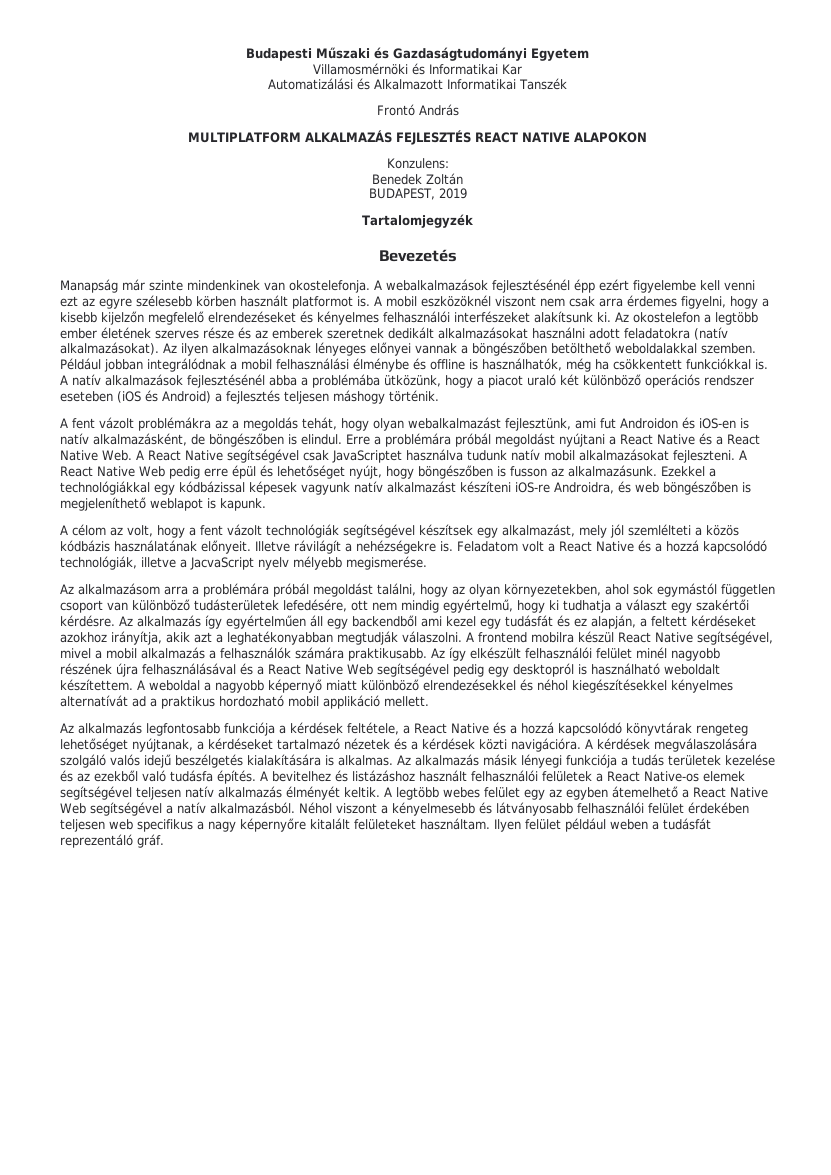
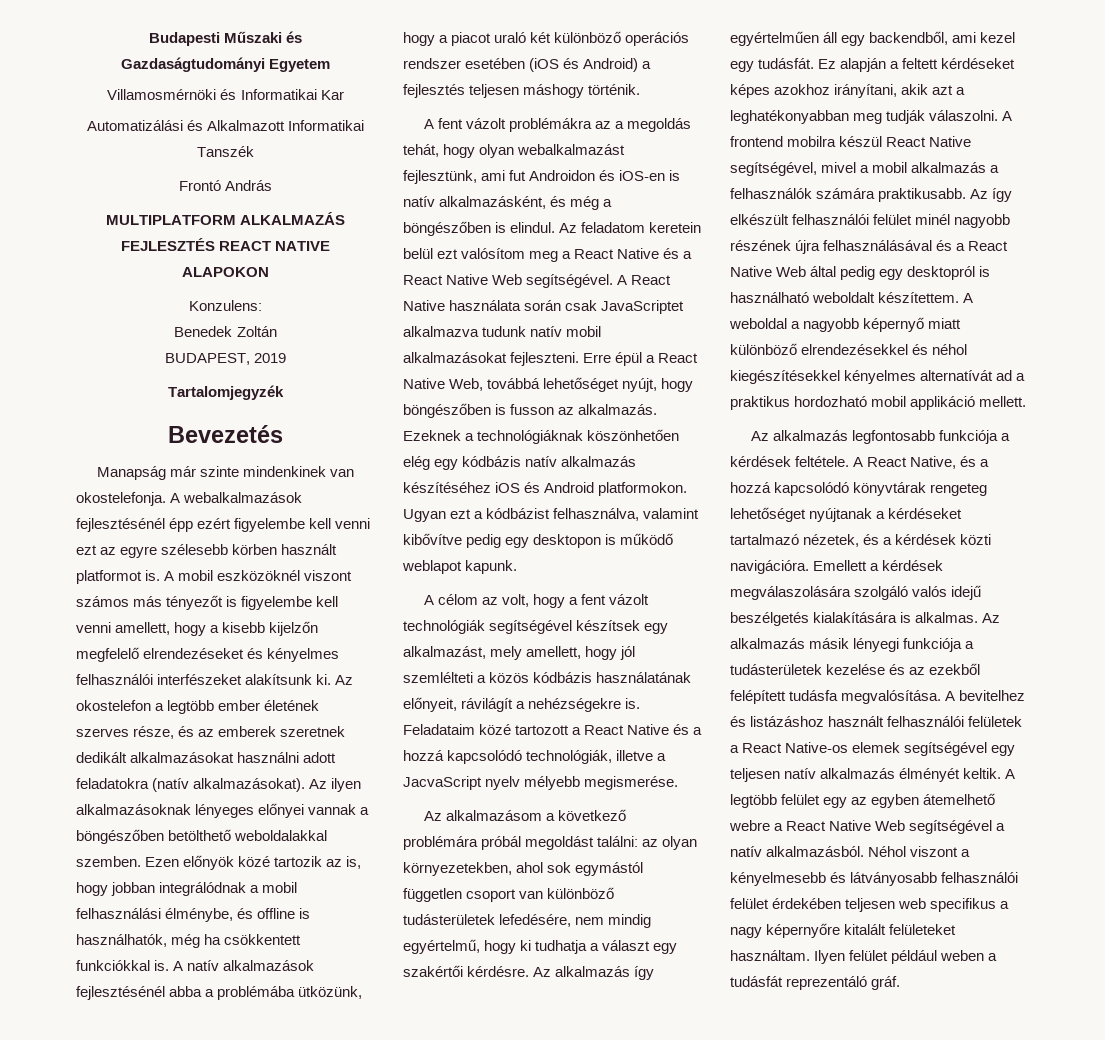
- A mobil eszközöknél viszont nem csak arra érdemes figyelni, hogy a kisebb kijelzőn megfelelő elrendezéseket és kényelmes felhasználói interfészeket alakítsunk ki.
+ A mobil eszközöknél viszont számos más tényezőt is figyelembe kell venni amellett, hogy a kisebb kijelzőn megfelelő elrendezéseket és kényelmes felhasználói interfészeket alakítsunk ki.
- Az okostelefon a legtöbb ember életének szerves része és az emberek szeretnek dedikált alkalmazásokat használni adott feladatokra (natív alkalmazásokat).
+ Az okostelefon a legtöbb ember életének szerves része, és az emberek szeretnek dedikált alkalmazásokat használni adott feladatokra (natív alkalmazásokat).
- Például jobban integrálódnak a mobil felhasználási élménybe és offline is használhatók, még ha csökkentett funkciókkal is.
+ Ezen előnyök közé tartozik az is, hogy jobban integrálódnak a mobil felhasználási élménybe, és offline is használhatók, még ha csökkentett funkciókkal is.
- A natív alkalmazások fejlesztésénél abba a problémába ütközünk, hogy a piacot uraló két különböző operációs rendszer eseteben (iOS és Android) a fejlesztés teljesen máshogy történik.
+ A natív alkalmazások fejlesztésénél abba a problémába ütközünk, hogy a piacot uraló két különböző operációs rendszer esetében (iOS és Android) a fejlesztés teljesen máshogy történik.
- A fent vázolt problémákra az a megoldás tehát, hogy olyan webalkalmazást fejlesztünk, ami fut Androidon és iOS-en is natív alkalmazásként, de böngészőben is elindul. Erre a problémára próbál megoldást nyújtani a React Native és a React Native Web. A React Native segítségével csak JavaScriptet használva tudunk natív mobil alkalmazásokat fejleszteni.
+ A fent vázolt problémákra az a megoldás tehát, hogy olyan webalkalmazást fejlesztünk, ami fut Androidon és iOS-en is natív alkalmazásként, és még a böngészőben is elindul. Az feladatom keretein belül ezt valósítom meg a React Native és a React Native Web segítségével. A React Native használata során csak JavaScriptet alkalmazva tudunk natív mobil alkalmazásokat fejleszteni.
- A React Native Web pedig erre épül és lehetőséget nyújt, hogy böngészőben is fusson az alkalmazásunk. Ezekkel a technológiákkal egy kódbázissal képesek vagyunk natív alkalmazást készíteni iOS-re Androidra, és web böngészőben is megjeleníthető weblapot is kapunk.
+ Erre épül a React Native Web, továbbá lehetőséget nyújt, hogy böngészőben is fusson az alkalmazás. Ezeknek a technológiáknak köszönhetően elég egy kódbázis natív alkalmazás készítéséhez iOS és Android platformokon. Ugyan ezt a kódbázist felhasználva, valamint kibővítve pedig egy desktopon is működő weblapot kapunk.
- A célom az volt, hogy a fent vázolt technológiák segítségével készítsek egy alkalmazást, mely jól szemlélteti a közös kódbázis használatának előnyeit. Illetve rávilágít a nehézségekre is.
+ A célom az volt, hogy a fent vázolt technológiák segítségével készítsek egy alkalmazást, mely amellett, hogy jól szemlélteti a közös kódbázis használatának előnyeit, rávilágít a nehézségekre is.
- Feladatom volt a React Native és a hozzá kapcsolódó technológiák, illetve a JacvaScript nyelv mélyebb megismerése.
+ Feladataim közé tartozott a React Native és a hozzá kapcsolódó technológiák, illetve a JacvaScript nyelv mélyebb megismerése.
- Az alkalmazásom arra a problémára próbál megoldást találni, hogy az olyan környezetekben, ahol sok egymástól független csoport van különböző tudásterületek lefedésére, ott nem mindig egyértelmű, hogy ki tudhatja a választ egy szakértői kérdésre.
+ Az alkalmazásom a következő problémára próbál megoldást találni: az olyan környezetekben, ahol sok egymástól független csoport van különböző tudásterületek lefedésére, nem mindig egyértelmű, hogy ki tudhatja a választ egy szakértői kérdésre.
- Az alkalmazás így egyértelműen áll egy backendből ami kezel egy tudásfát és ez alapján, a feltett kérdéseket azokhoz irányítja, akik azt a leghatékonyabban megtudják válaszolni.
+ Az alkalmazás így egyértelműen áll egy backendből, ami kezel egy tudásfát. Ez alapján a feltett kérdéseket képes azokhoz irányítani, akik azt a leghatékonyabban meg tudják válaszolni.
- Az így elkészült felhasználói felület minél nagyobb részének újra felhasználásával és a React Native Web segítségével pedig egy desktopról is használható weboldalt készítettem.
+ Az így elkészült felhasználói felület minél nagyobb részének újra felhasználásával és a React Native Web által pedig egy desktopról is használható weboldalt készítettem.
- Az alkalmazás legfontosabb funkciója a kérdések feltétele, a React Native és a hozzá kapcsolódó könyvtárak rengeteg lehetőséget nyújtanak, a kérdéseket tartalmazó nézetek és a kérdések közti navigációra.
+ Az alkalmazás legfontosabb funkciója a kérdések feltétele. A React Native, és a hozzá kapcsolódó könyvtárak rengeteg lehetőséget nyújtanak a kérdéseket tartalmazó nézetek, és a kérdések közti navigációra.
- A kérdések megválaszolására szolgáló valós idejű beszélgetés kialakítására is alkalmas.
+ Emellett a kérdések megválaszolására szolgáló valós idejű beszélgetés kialakítására is alkalmas.
- Az alkalmazás másik lényegi funkciója a tudás területek kezelése és az ezekből való tudásfa építés.
+ Az alkalmazás másik lényegi funkciója a tudásterületek kezelése és az ezekből felépített tudásfa megvalósítása.
- A bevitelhez és listázáshoz használt felhasználói felületek a React Native-os elemek segítségével teljesen natív alkalmazás élményét keltik.
+ A bevitelhez és listázáshoz használt felhasználói felületek a React Native-os elemek segítségével egy teljesen natív alkalmazás élményét keltik.
- A legtöbb webes felület egy az egyben átemelhető a React Native Web segítségével a natív alkalmazásból.
+ A legtöbb felület egy az egyben átemelhető webre a React Native Web segítségével a natív alkalmazásból.

